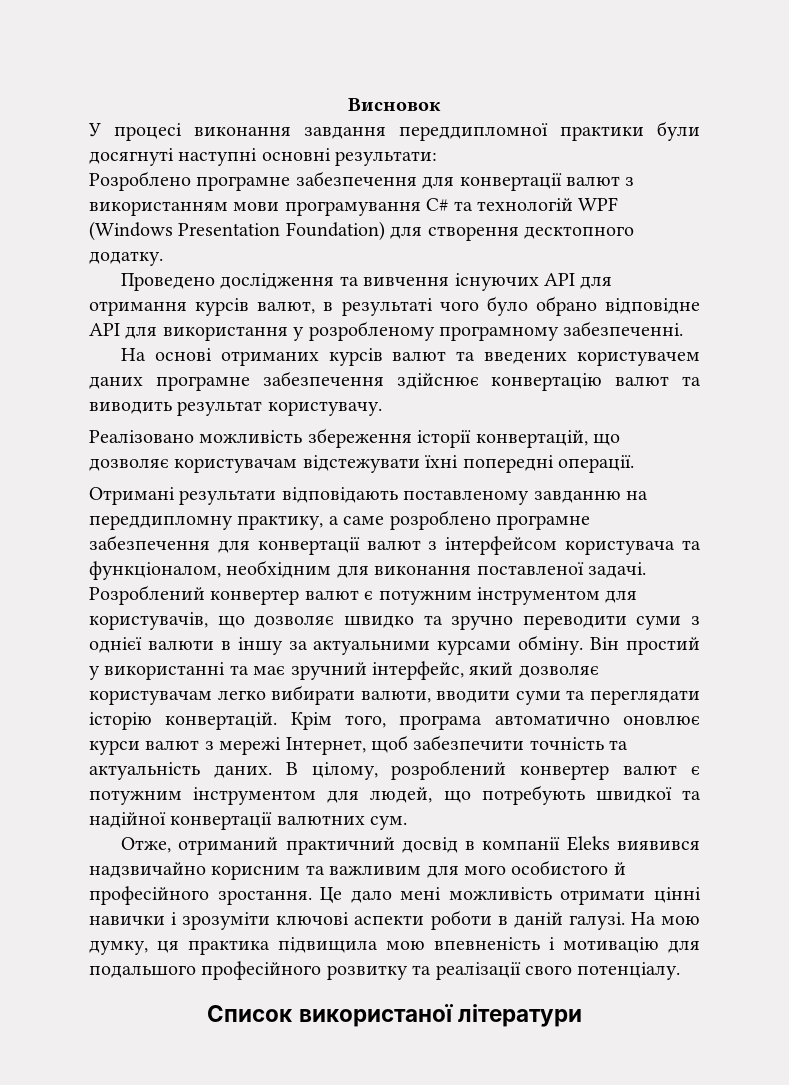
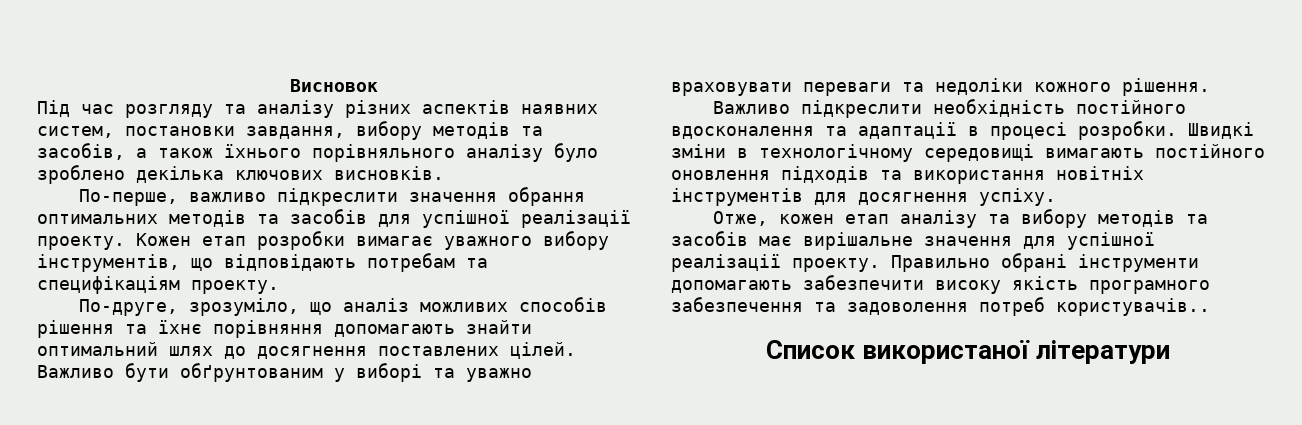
- У процесі виконання завдання переддипломної практики були досягнуті наступні основні результати:
- Розроблено програмне забезпечення для конвертації валют з використанням мови програмування C# та технологій WPF (Windows Presentation Foundation) для створення десктопного додатку.
- Проведено дослідження та вивчення існуючих API для отримання курсів валют, в результаті чого було обрано відповідне API для використання у розробленому програмному забезпеченні.
- На основі отриманих курсів валют та введених користувачем даних програмне забезпечення здійснює конвертацію валют та виводить результат користувачу.
- Реалізовано можливість збереження історії конвертацій, що дозволяє користувачам відстежувати їхні попередні операції.
- Отримані результати відповідають поставленому завданню на переддипломну практику, а саме розроблено програмне забезпечення для конвертації валют з інтерфейсом користувача та функціоналом, необхідним для виконання поставленої задачі. Розроблений конвертер валют є потужним інструментом для користувачів, що дозволяє швидко та зручно переводити суми з однієї валюти в іншу за актуальними курсами обміну. Він простий у використанні та має зручний інтерфейс, який дозволяє користувачам легко вибирати валюти, вводити суми та переглядати історію конвертацій. Крім того, програма автоматично оновлює курси валют з мережі Інтернет, щоб забезпечити точність та актуальність даних. В цілому, розроблений конвертер валют є потужним інструментом для людей, що потребують швидкої та надійної конвертації валютних сум.
- Отже, отриманий практичний досвід в компанії Eleks виявився надзвичайно корисним та важливим для мого особистого й професійного зростання. Це дало мені можливість отримати цінні навички і зрозуміти ключові аспекти роботи в даній галузі. На мою думку, ця практика підвищила мою впевненість і мотивацію для подальшого професійного розвитку та реалізації свого потенціалу.
+ Під час розгляду та аналізу різних аспектів наявних систем, постановки завдання, вибору методів та засобів, а також їхнього порівняльного аналізу було зроблено декілька ключових висновків.
+ По-перше, важливо підкреслити значення обрання оптимальних методів та засобів для успішної реалізації проекту. Кожен етап розробки вимагає уважного вибору інструментів, що відповідають потребам та специфікаціям проекту.
+ По-друге, зрозуміло, що аналіз можливих способів рішення та їхнє порівняння допомагають знайти оптимальний шлях до досягнення поставлених цілей. Важливо бути обґрунтованим у виборі та уважно враховувати переваги та недоліки кожного рішення.
+ Важливо підкреслити необхідність постійного вдосконалення та адаптації в процесі розробки. Швидкі зміни в технологічному середовищі вимагають постійного оновлення підходів та використання новітніх інструментів для досягнення успіху.
+ Отже, кожен етап аналізу та вибору методів та засобів має вирішальне значення для успішної реалізації проекту. Правильно обрані інструменти допомагають забезпечити високу якість програмного забезпечення та задоволення потреб користувачів..

